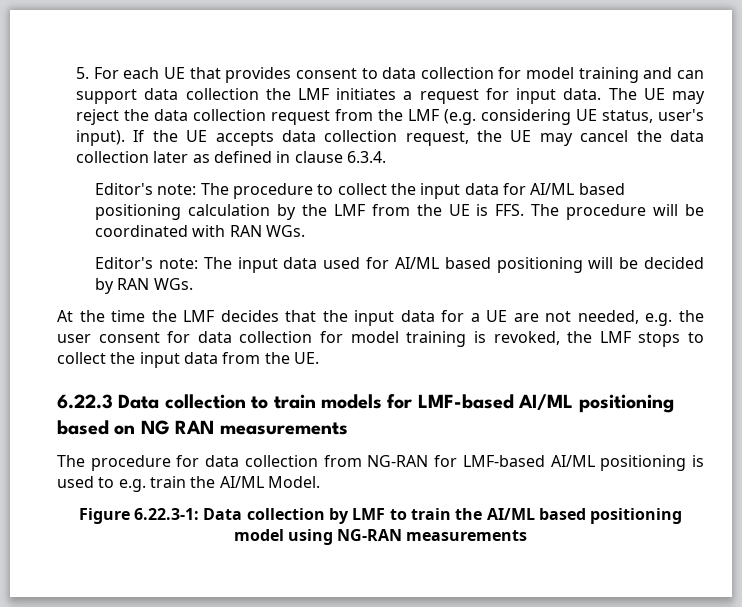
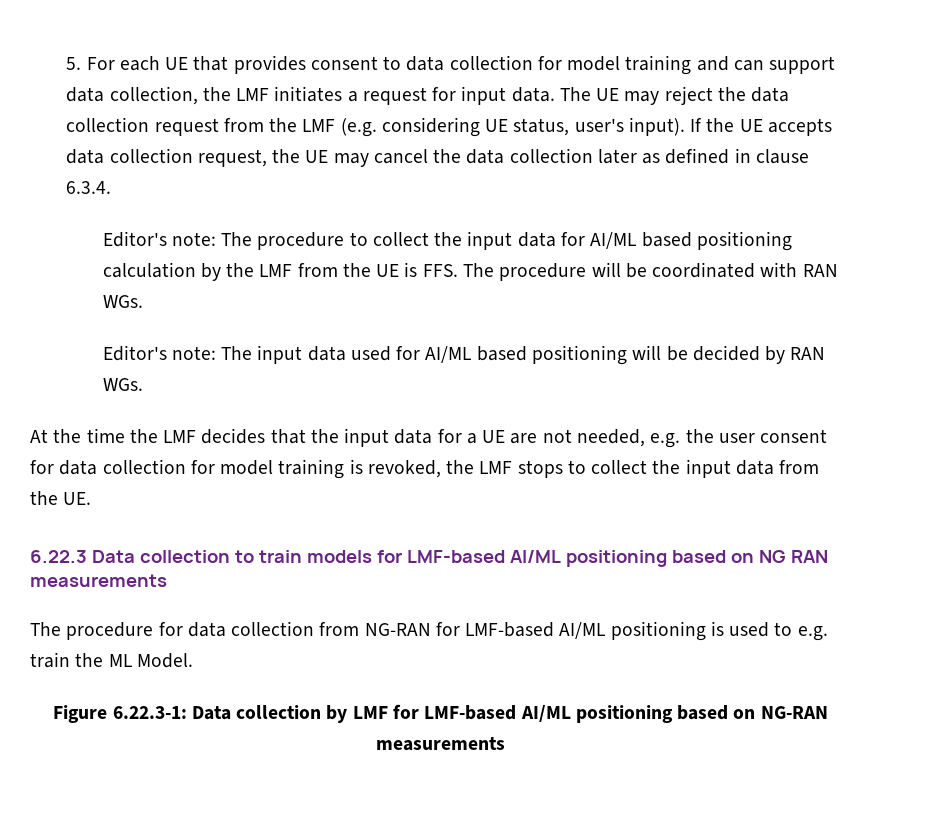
- 5. For each UE that provides consent to data collection for model training and can support data collection the LMF initiates a request for input data.
+ 5. For each UE that provides consent to data collection for model training and can support data collection, the LMF initiates a request for input data.
- The procedure for data collection from NG-RAN for LMF-based AI/ML positioning is used to e.g. train the AI/ML Model.
+ The procedure for data collection from NG-RAN for LMF-based AI/ML positioning is used to e.g. train the ML Model.
- Figure 6.22.3-1: Data collection by LMF to train the AI/ML based positioning model using NG-RAN measurements
+ Figure 6.22.3-1: Data collection by LMF for LMF-based AI/ML positioning based on NG-RAN measurements

